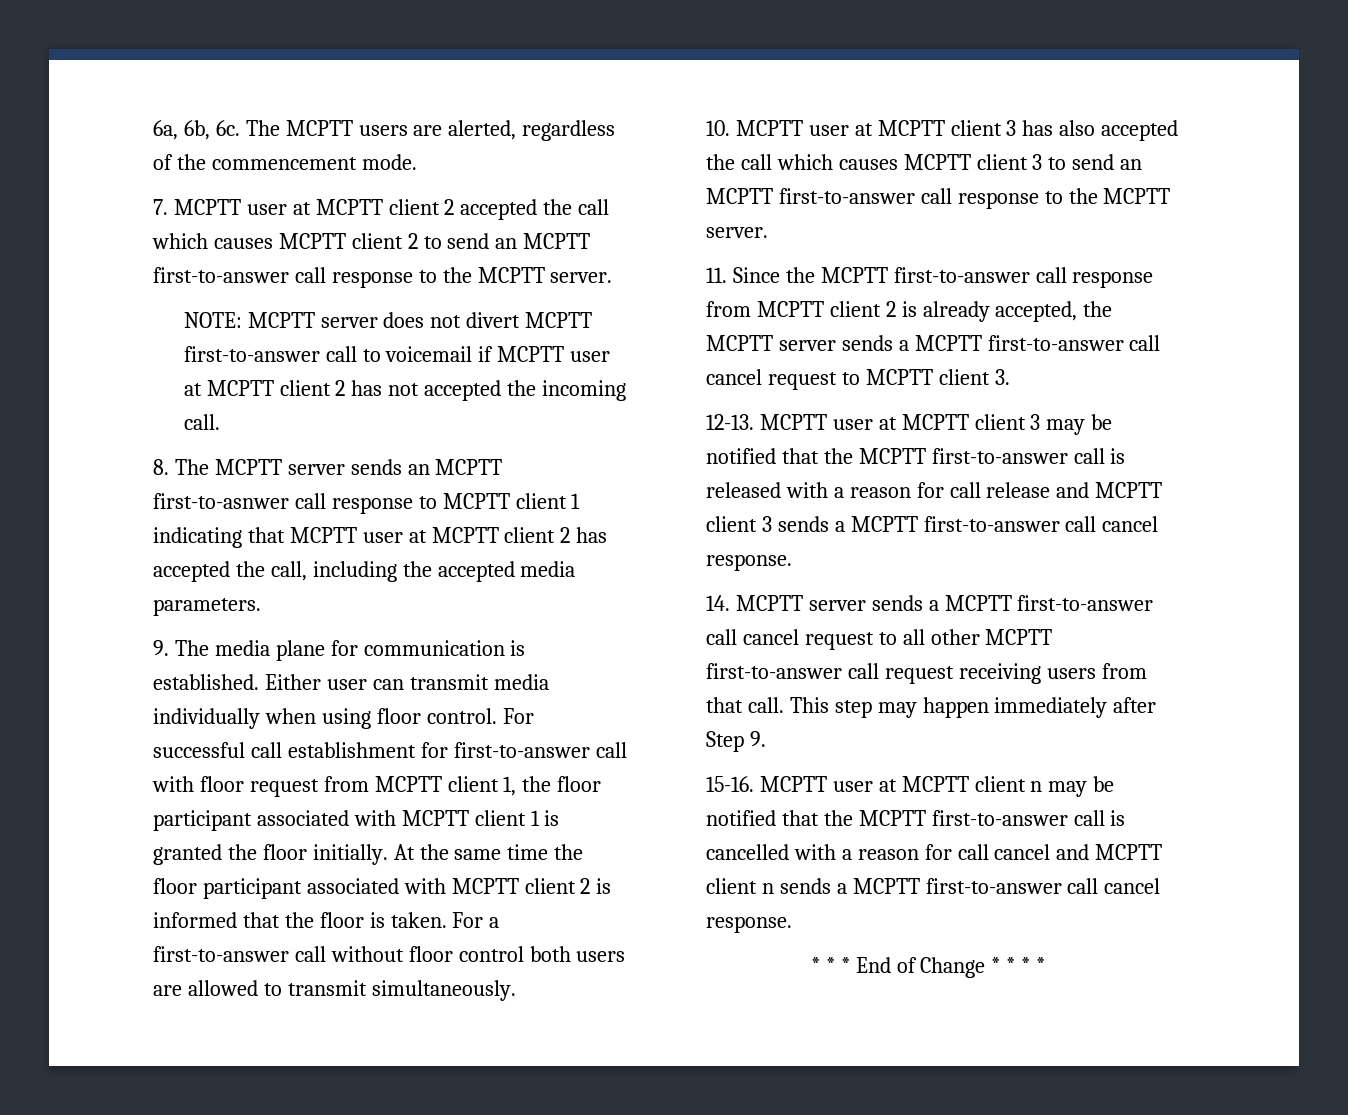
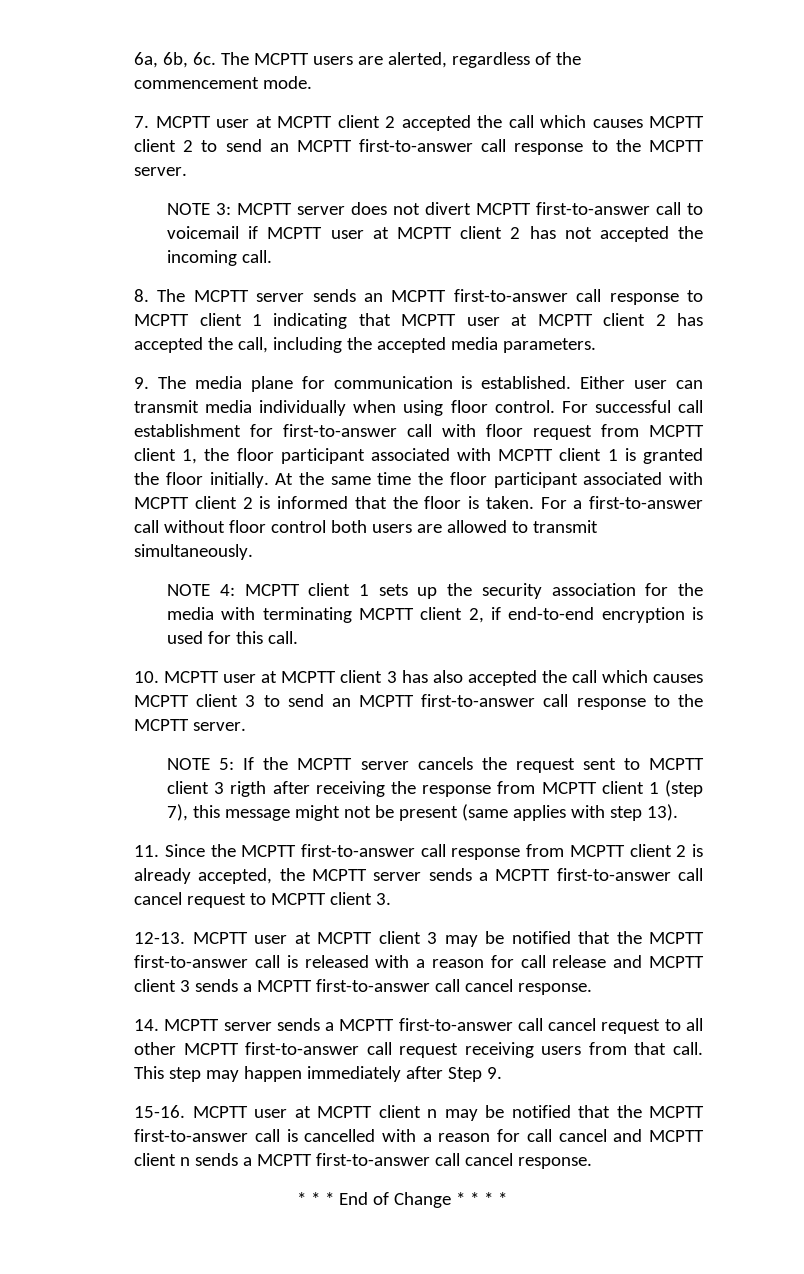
- NOTE: MCPTT server does not divert MCPTT first-to-answer call to voicemail if MCPTT user at MCPTT client 2 has not accepted the incoming call.
+ NOTE 3: MCPTT server does not divert MCPTT first-to-answer call to voicemail if MCPTT user at MCPTT client 2 has not accepted the incoming call.
- 8. The MCPTT server sends an MCPTT first-to-asnwer call response to MCPTT client 1 indicating that MCPTT user at MCPTT client 2 has accepted the call, including the accepted media parameters.
+ 8. The MCPTT server sends an MCPTT first-to-answer call response to MCPTT client 1 indicating that MCPTT user at MCPTT client 2 has accepted the call, including the accepted media parameters.
+ NOTE 4: MCPTT client 1 sets up the security association for the media with terminating MCPTT client 2, if end-to-end encryption is used for this call.
+ NOTE 5: If the MCPTT server cancels the request sent to MCPTT client 3 rigth after receiving the response from MCPTT client 1 (step 7), this message might not be present (same applies with step 13).

